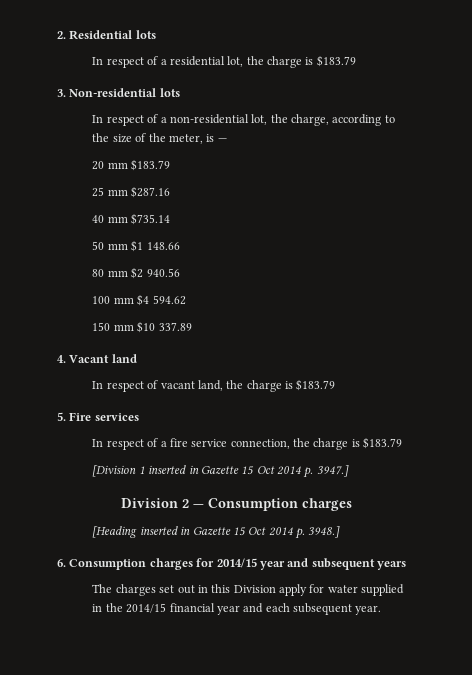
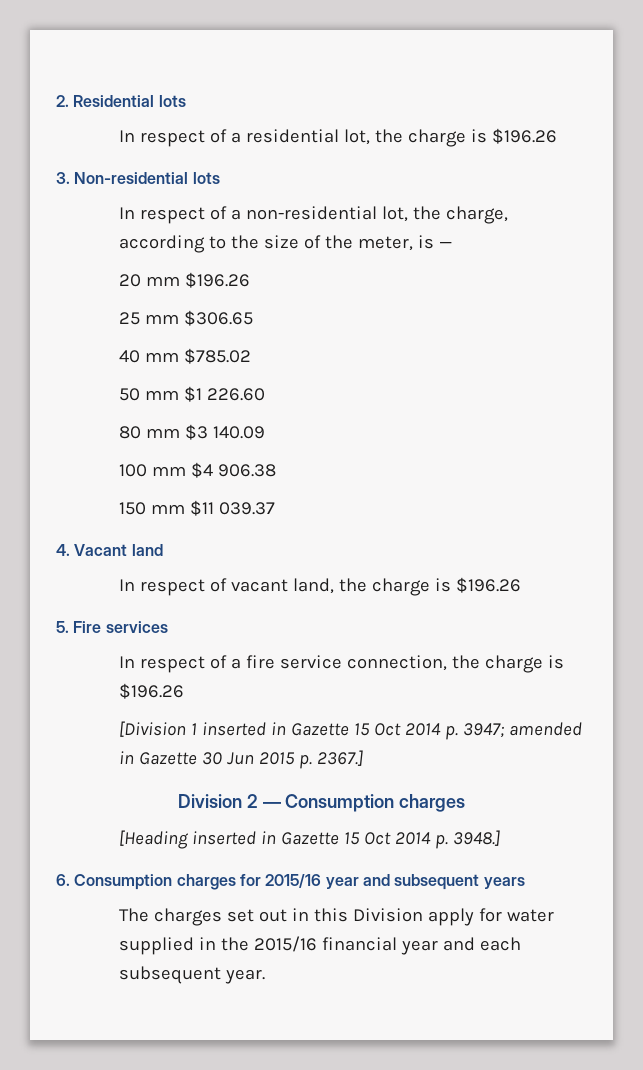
- In respect of a residential lot, the charge is $183.79
+ In respect of a residential lot, the charge is $196.26
- 20 mm $183.79
+ 20 mm $196.26
- 25 mm $287.16
+ 25 mm $306.65
- 40 mm $735.14
+ 40 mm $785.02
- 50 mm $1 148.66
+ 50 mm $1 226.60
- 80 mm $2 940.56
+ 80 mm $3 140.09
- 100 mm $4 594.62
+ 100 mm $4 906.38
- 150 mm $10 337.89
+ 150 mm $11 039.37
- In respect of vacant land, the charge is $183.79
+ In respect of vacant land, the charge is $196.26
- In respect of a fire service connection, the charge is $183.79
+ In respect of a fire service connection, the charge is $196.26
- [Division 1 inserted in Gazette 15 Oct 2014 p. 3947.]
+ [Division 1 inserted in Gazette 15 Oct 2014 p. 3947; amended in Gazette 30 Jun 2015 p. 2367.]
- 6. Consumption charges for 2014/15 year and subsequent years
+ 6. Consumption charges for 2015/16 year and subsequent years
- The charges set out in this Division apply for water supplied in the 2014/15 financial year and each subsequent year.
+ The charges set out in this Division apply for water supplied in the 2015/16 financial year and each subsequent year.

